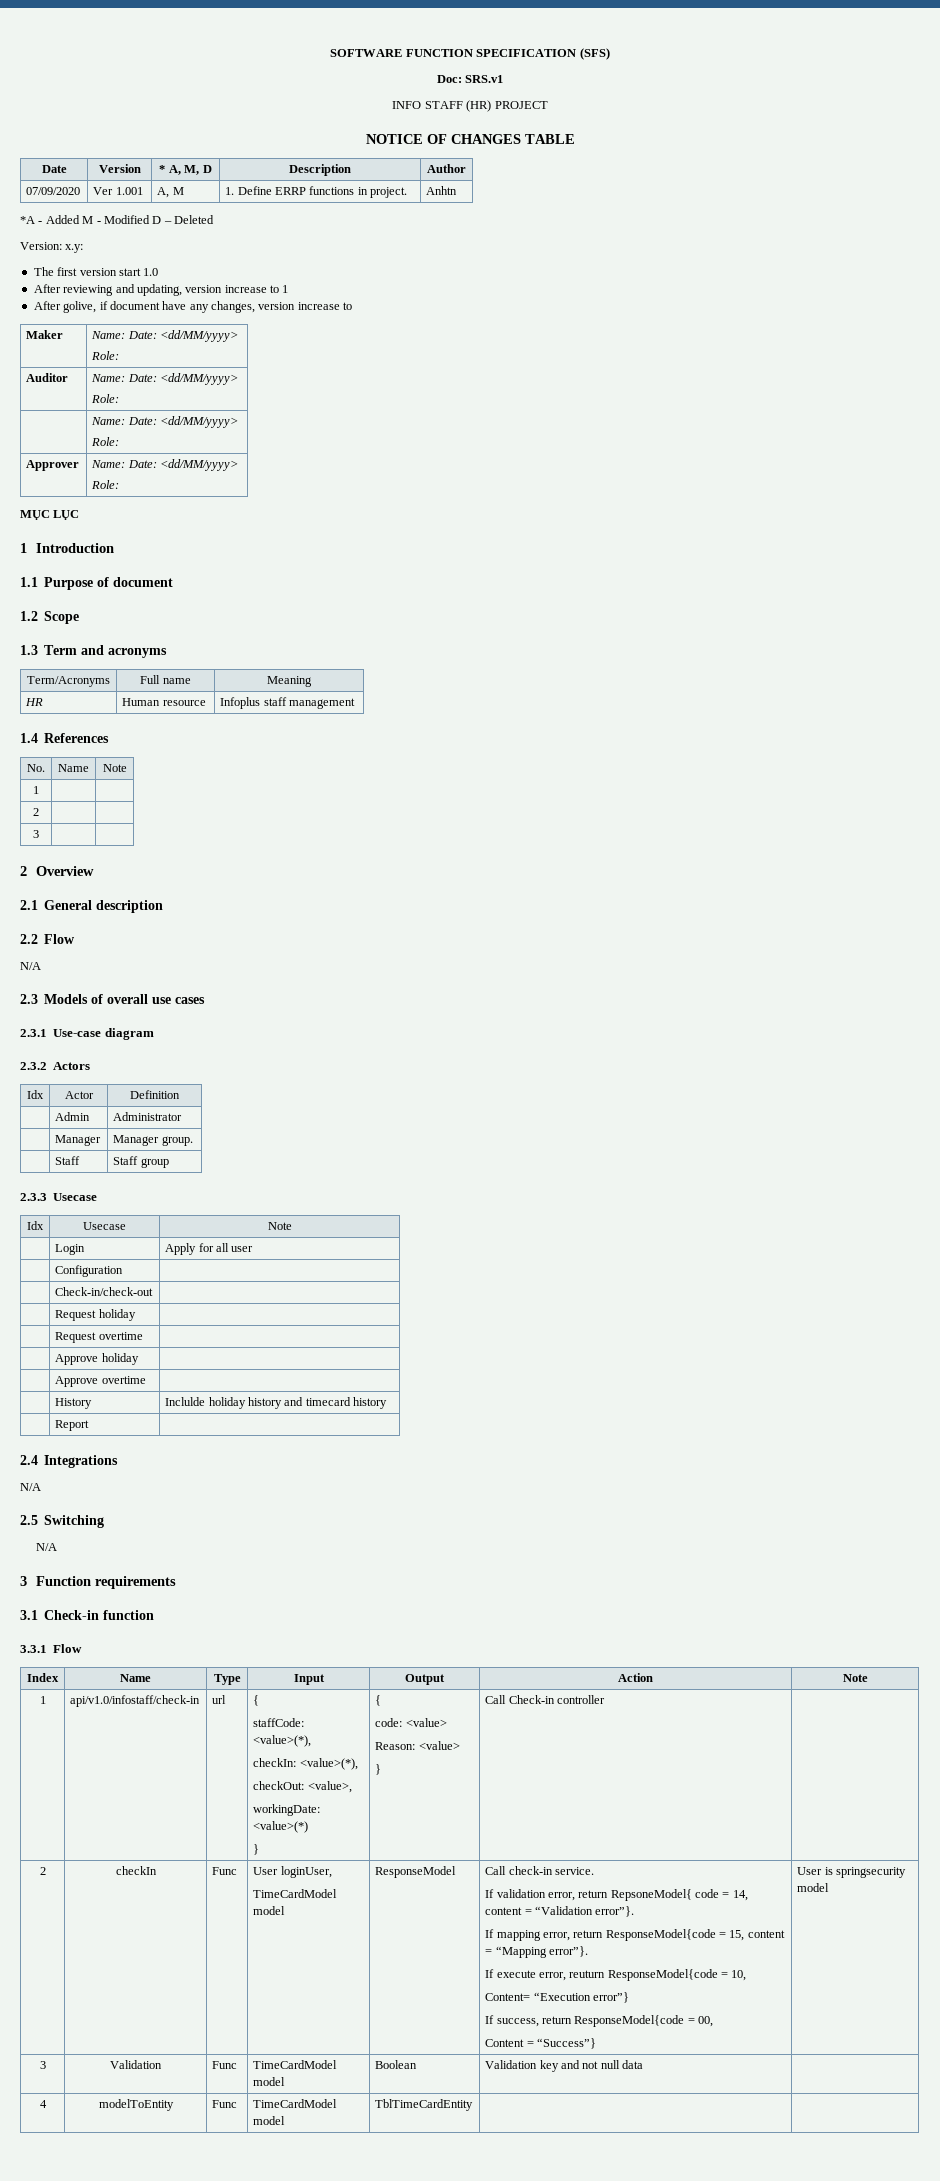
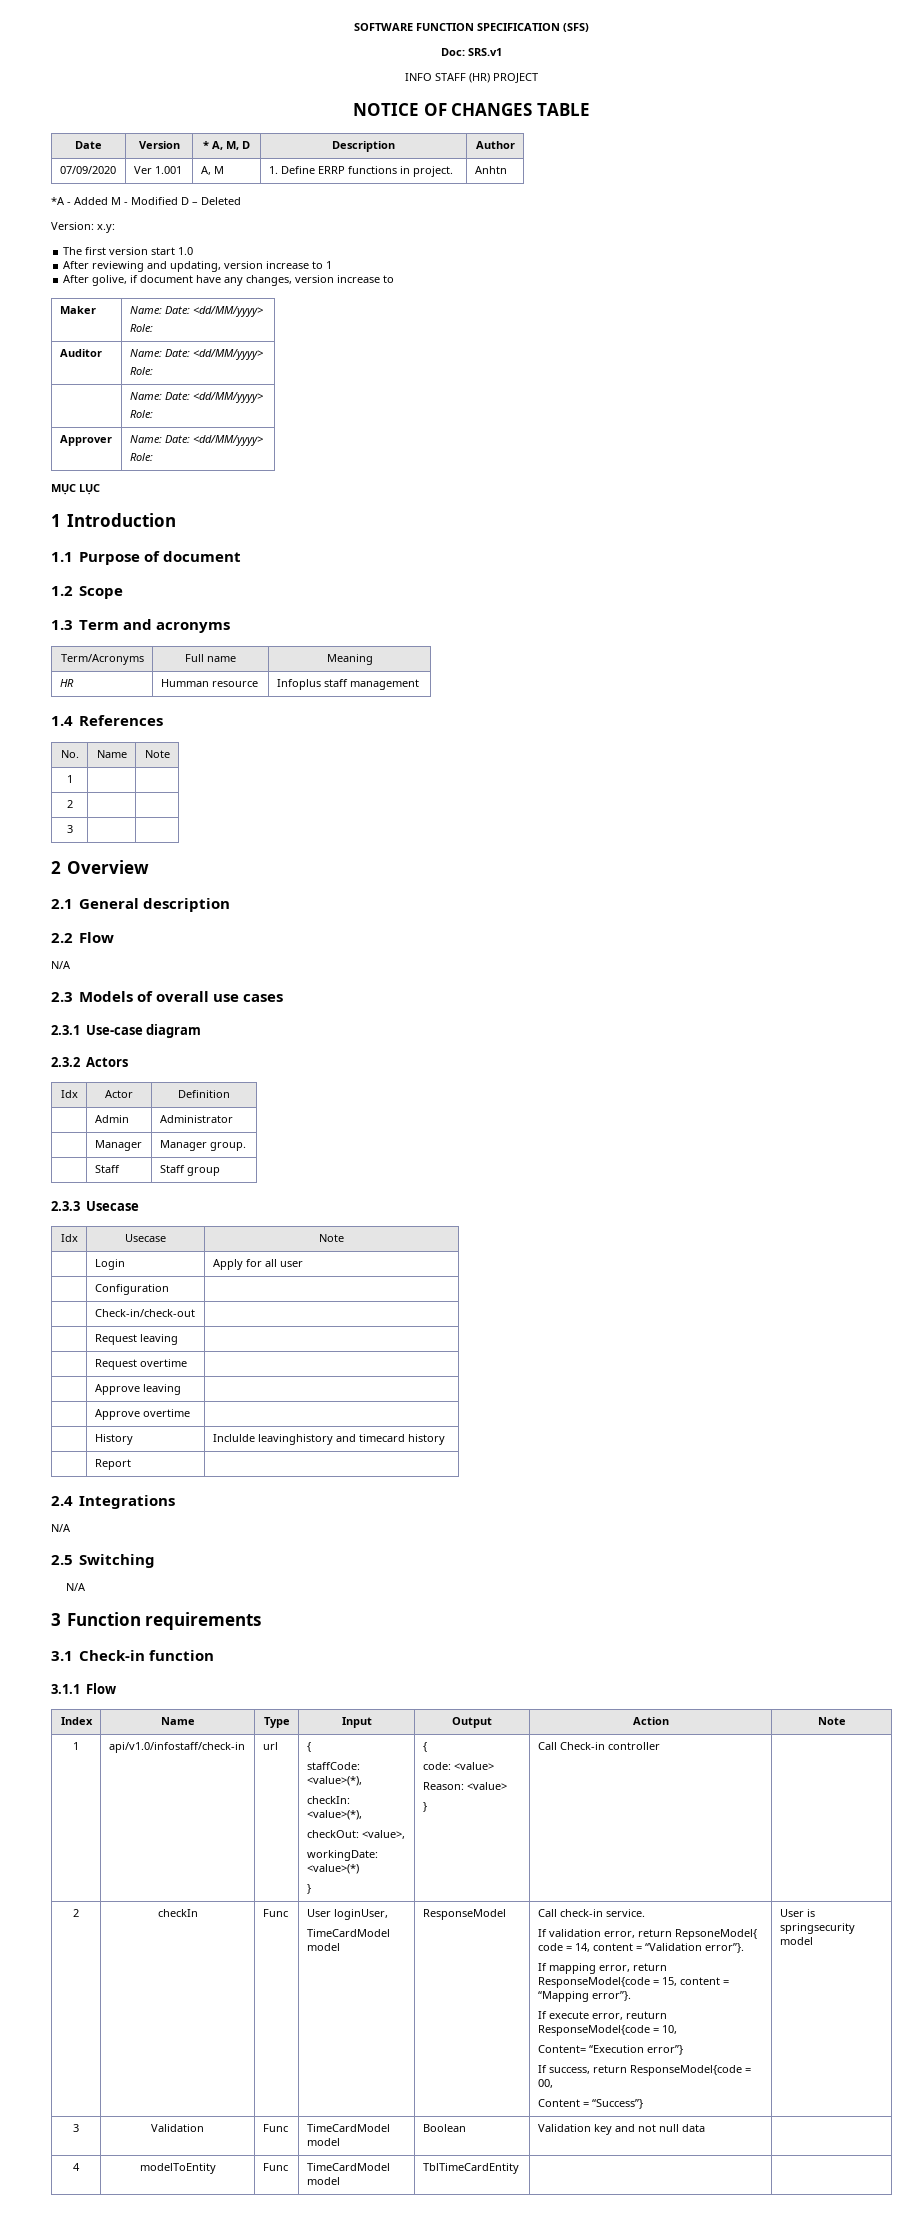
- HR | Human resource | Infoplus staff management
+ HR | Humman resource | Infoplus staff management
- | Request holiday |
+ | Request leaving |
- | Approve holiday |
+ | Approve leaving |
- | History | Inclulde holiday history and timecard history
+ | History | Inclulde leavinghistory and timecard history
- 3.3.1 Flow
+ 3.1.1 Flow

